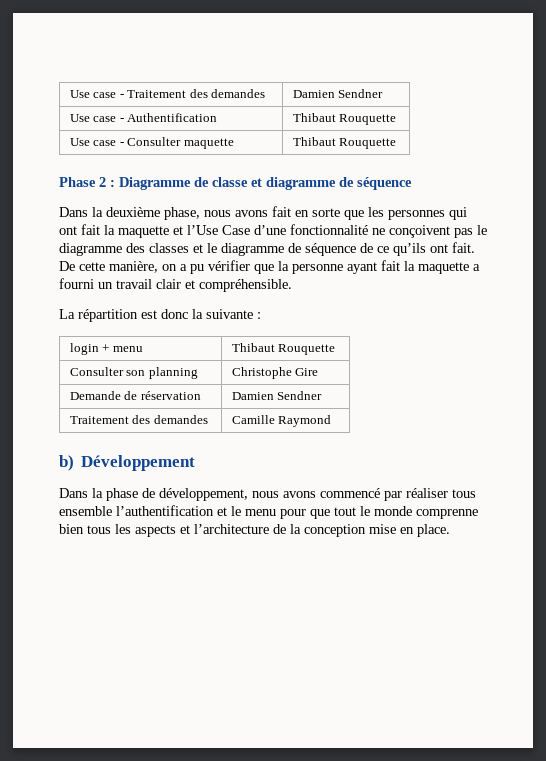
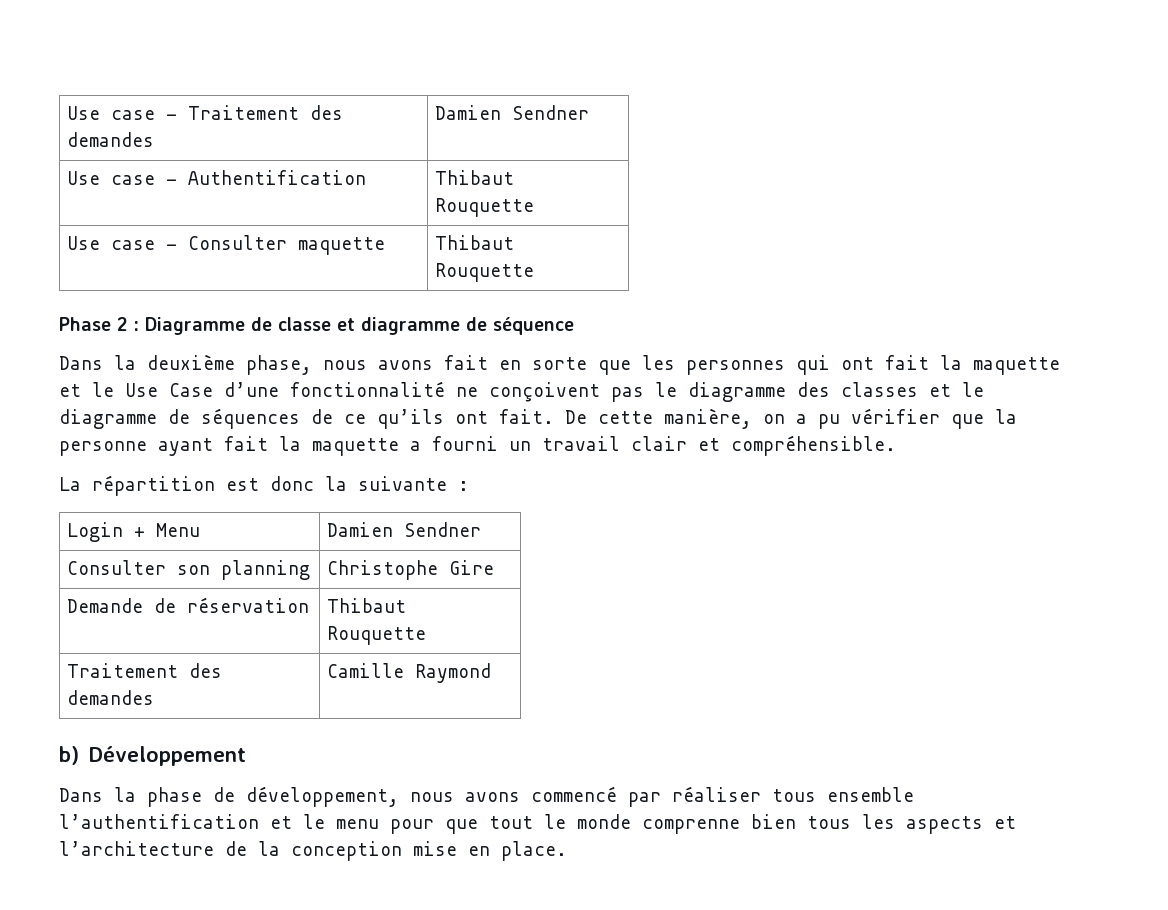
- Dans la deuxième phase, nous avons fait en sorte que les personnes qui ont fait la maquette et l’Use Case d’une fonctionnalité ne conçoivent pas le diagramme des classes et le diagramme de séquence de ce qu’ils ont fait.
+ Dans la deuxième phase, nous avons fait en sorte que les personnes qui ont fait la maquette et le Use Case d’une fonctionnalité ne conçoivent pas le diagramme des classes et le diagramme de séquences de ce qu’ils ont fait.
- login + menu | Thibaut Rouquette
+ Login + Menu | Damien Sendner
- Demande de réservation | Damien Sendner
+ Demande de réservation | Thibaut Rouquette

